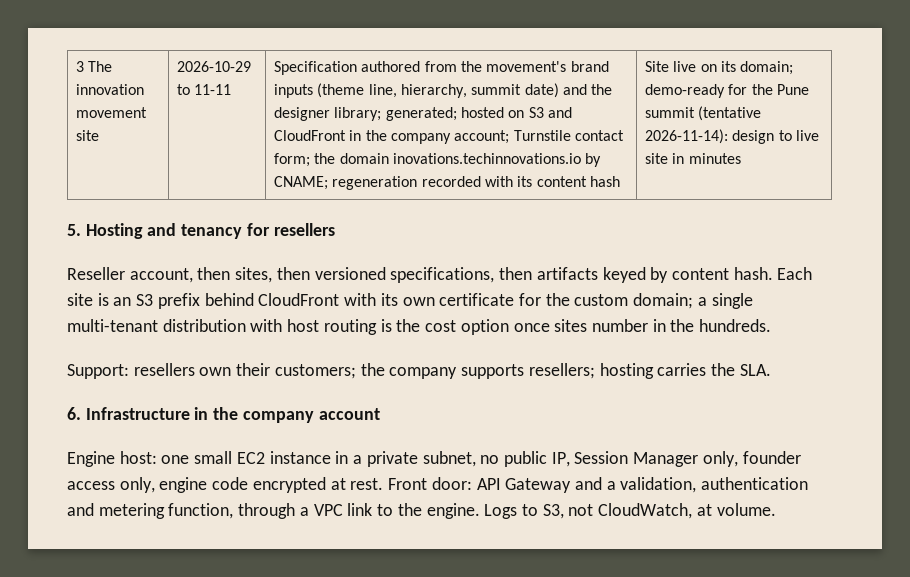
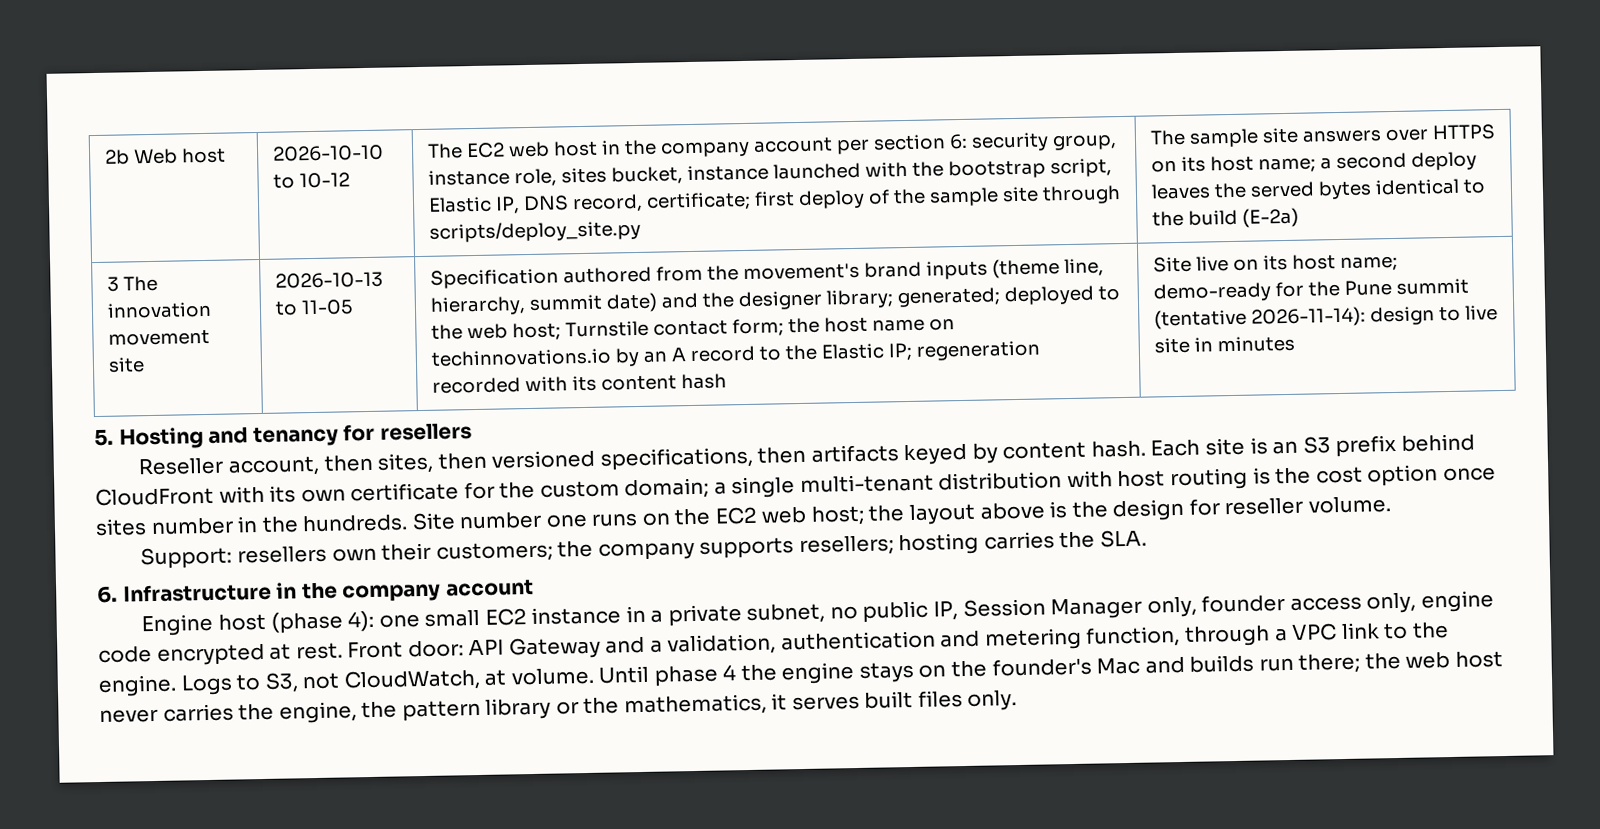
+ 2b Web host | 2026-10-10 to 10-12 | The EC2 web host in the company account per section 6: security group, instance role, sites bucket, instance launched with the bootstrap script, Elastic IP, DNS record, certificate; first deploy of the sample site through scripts/deploy_site.py | The sample site answers over HTTPS on its host name; a second deploy leaves the served bytes identical to the build (E-2a)
- 2026-10-29 to 11-11
+ 2026-10-13 to 11-05
- Specification authored from the movement's brand inputs (theme line, hierarchy, summit date) and the designer library; generated; hosted on S3 and CloudFront in the company account; Turnstile contact form; the domain inovations.techinnovations.io by CNAME; regeneration recorded with its content hash
+ Specification authored from the movement's brand inputs (theme line, hierarchy, summit date) and the designer library; generated; deployed to the web host; Turnstile contact form; the host name on techinnovations.io by an A record to the Elastic IP; regeneration recorded with its content hash
- Site live on its domain; demo-ready for the Pune summit (tentative 2026-11-14): design to live site in minutes
+ Site live on its host name; demo-ready for the Pune summit (tentative 2026-11-14): design to live site in minutes
+ Site number one runs on the EC2 web host; the layout above is the design for reseller volume.
- Engine host: one small EC2 instance in a private subnet, no public IP, Session Manager only, founder access only, engine code encrypted at rest.
+ Engine host (phase 4): one small EC2 instance in a private subnet, no public IP, Session Manager only, founder access only, engine code encrypted at rest.
+ Until phase 4 the engine stays on the founder's Mac and builds run there; the web host never carries the engine, the pattern library or the mathematics, it serves built files only.

